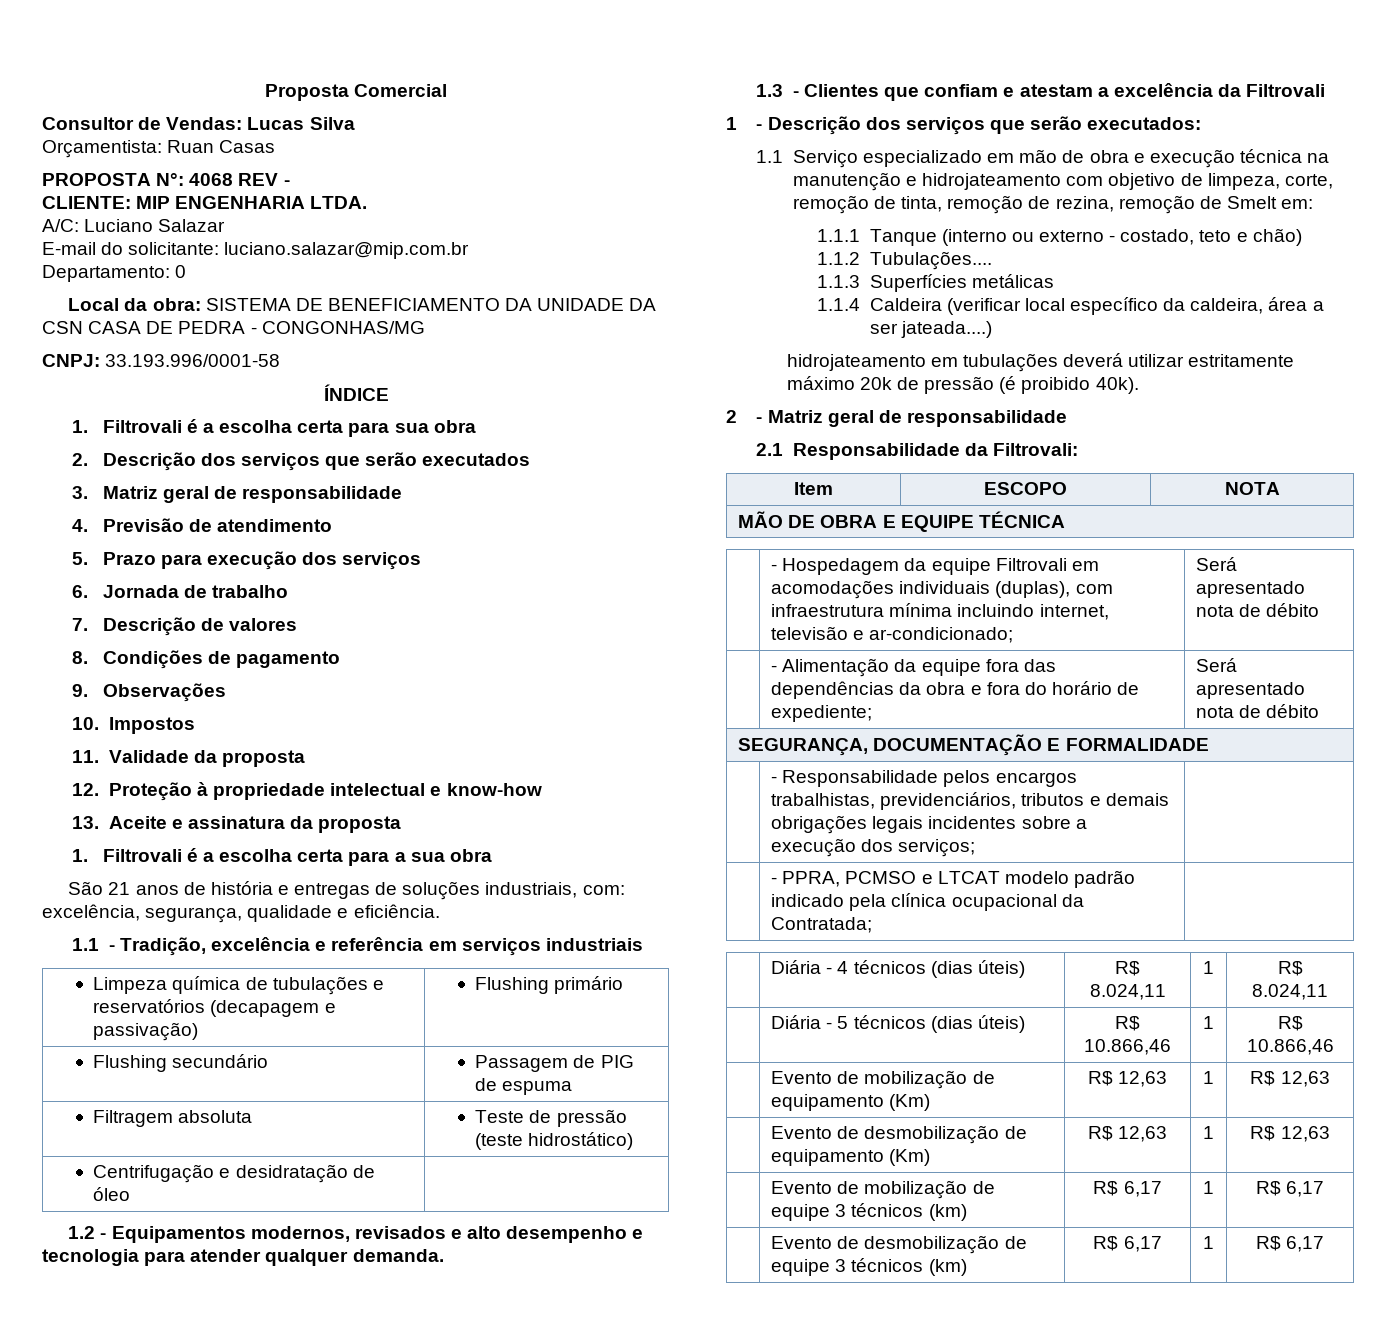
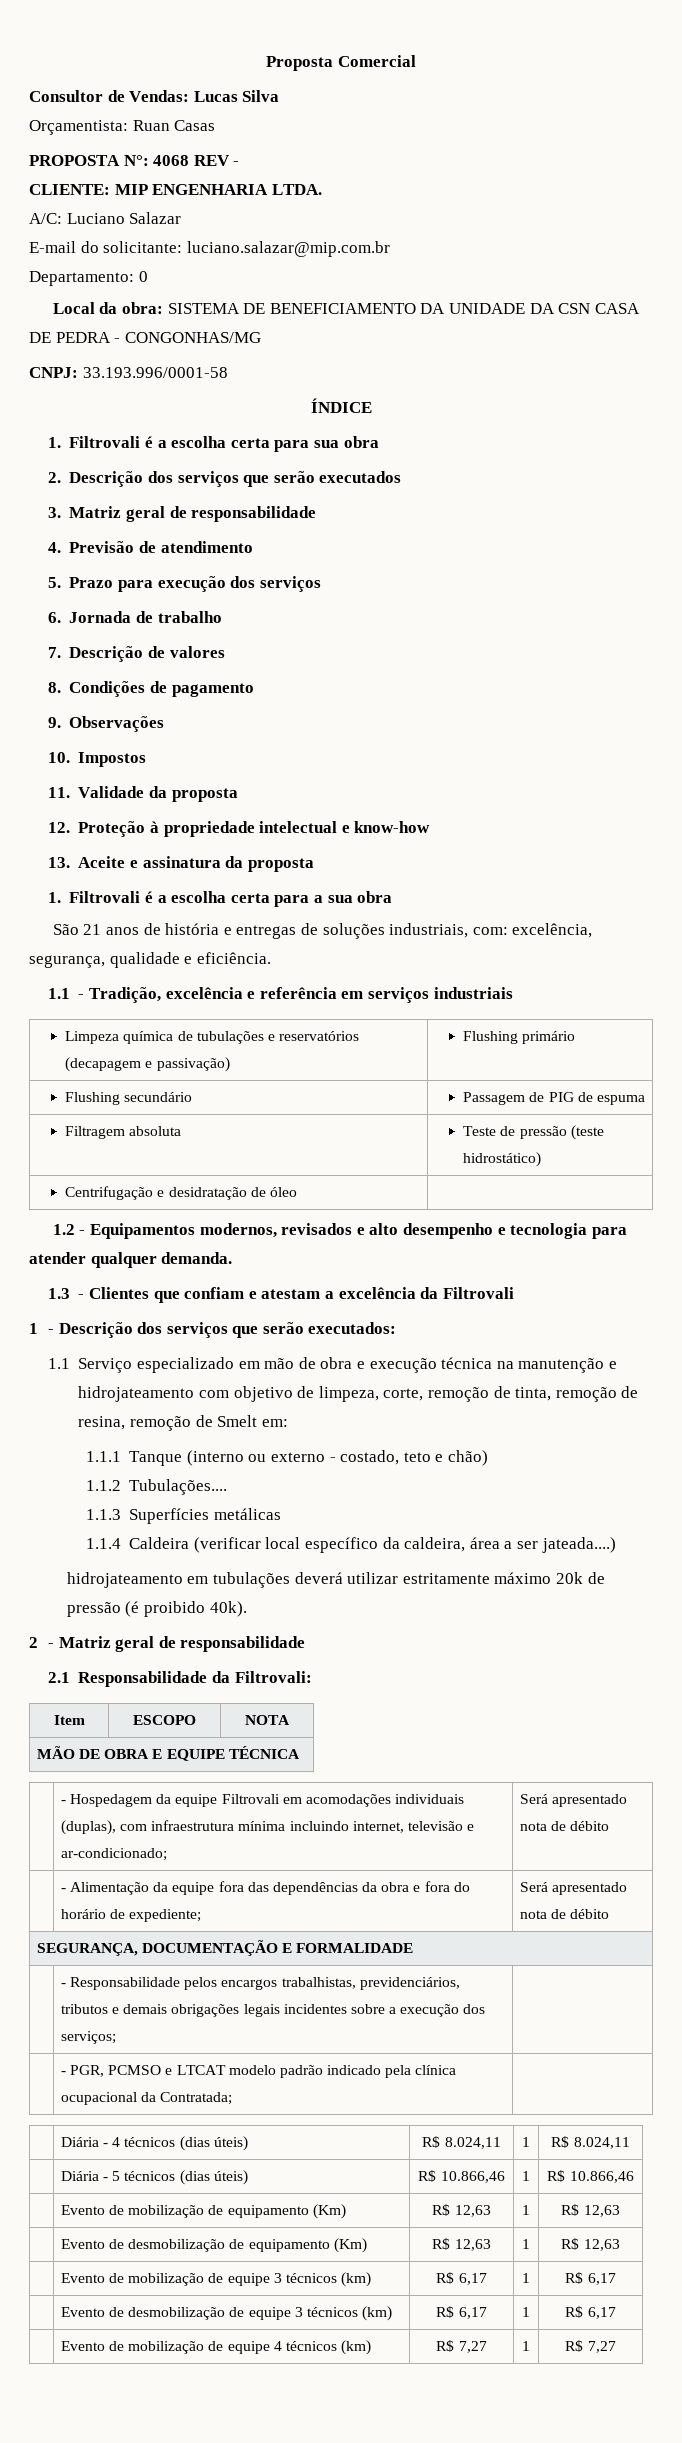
- 1.1 Serviço especializado em mão de obra e execução técnica na manutenção e hidrojateamento com objetivo de limpeza, corte, remoção de tinta, remoção de rezina, remoção de Smelt em:
+ 1.1 Serviço especializado em mão de obra e execução técnica na manutenção e hidrojateamento com objetivo de limpeza, corte, remoção de tinta, remoção de resina, remoção de Smelt em:
- | - PPRA, PCMSO e LTCAT modelo padrão indicado pela clínica ocupacional da Contratada; |
+ | - PGR, PCMSO e LTCAT modelo padrão indicado pela clínica ocupacional da Contratada; |
+ | Evento de mobilização de equipe 4 técnicos (km) | R$ 7,27 | 1 | R$ 7,27

